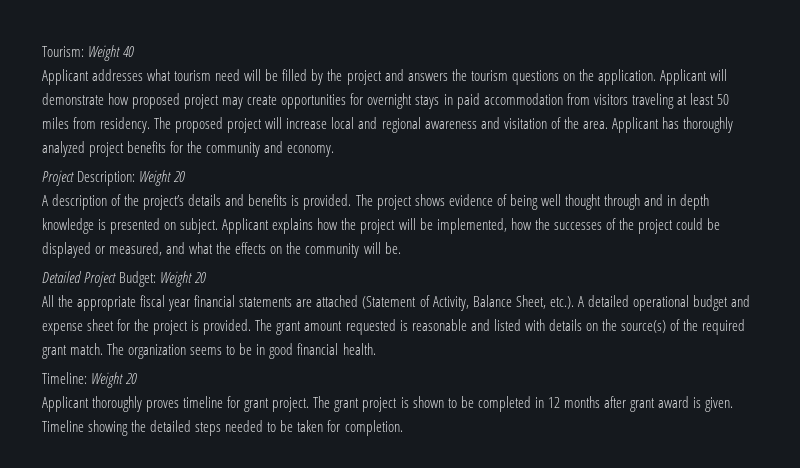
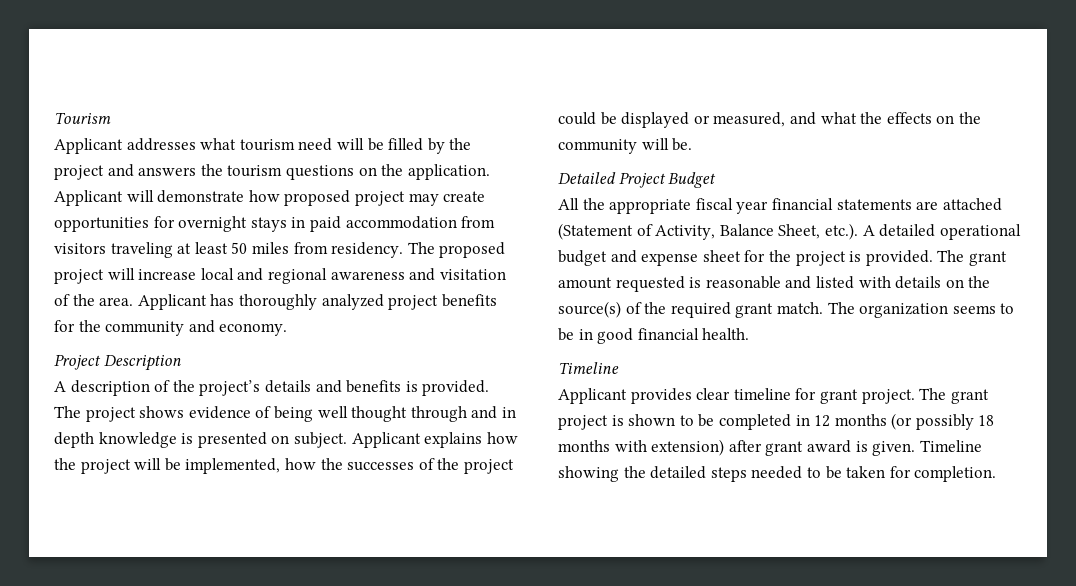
- Tourism: Weight 40
+ Tourism
- Project Description: Weight 20
+ Project Description
- Detailed Project Budget: Weight 20
+ Detailed Project Budget
  The organization seems to be in good financial health.
- Timeline: Weight 20
- Applicant thoroughly proves timeline for grant project.
+ Timeline
+ Applicant provides clear timeline for grant project.
- The grant project is shown to be completed in 12 months after grant award is given.
+ The grant project is shown to be completed in 12 months (or possibly 18 months with extension) after grant award is given.

